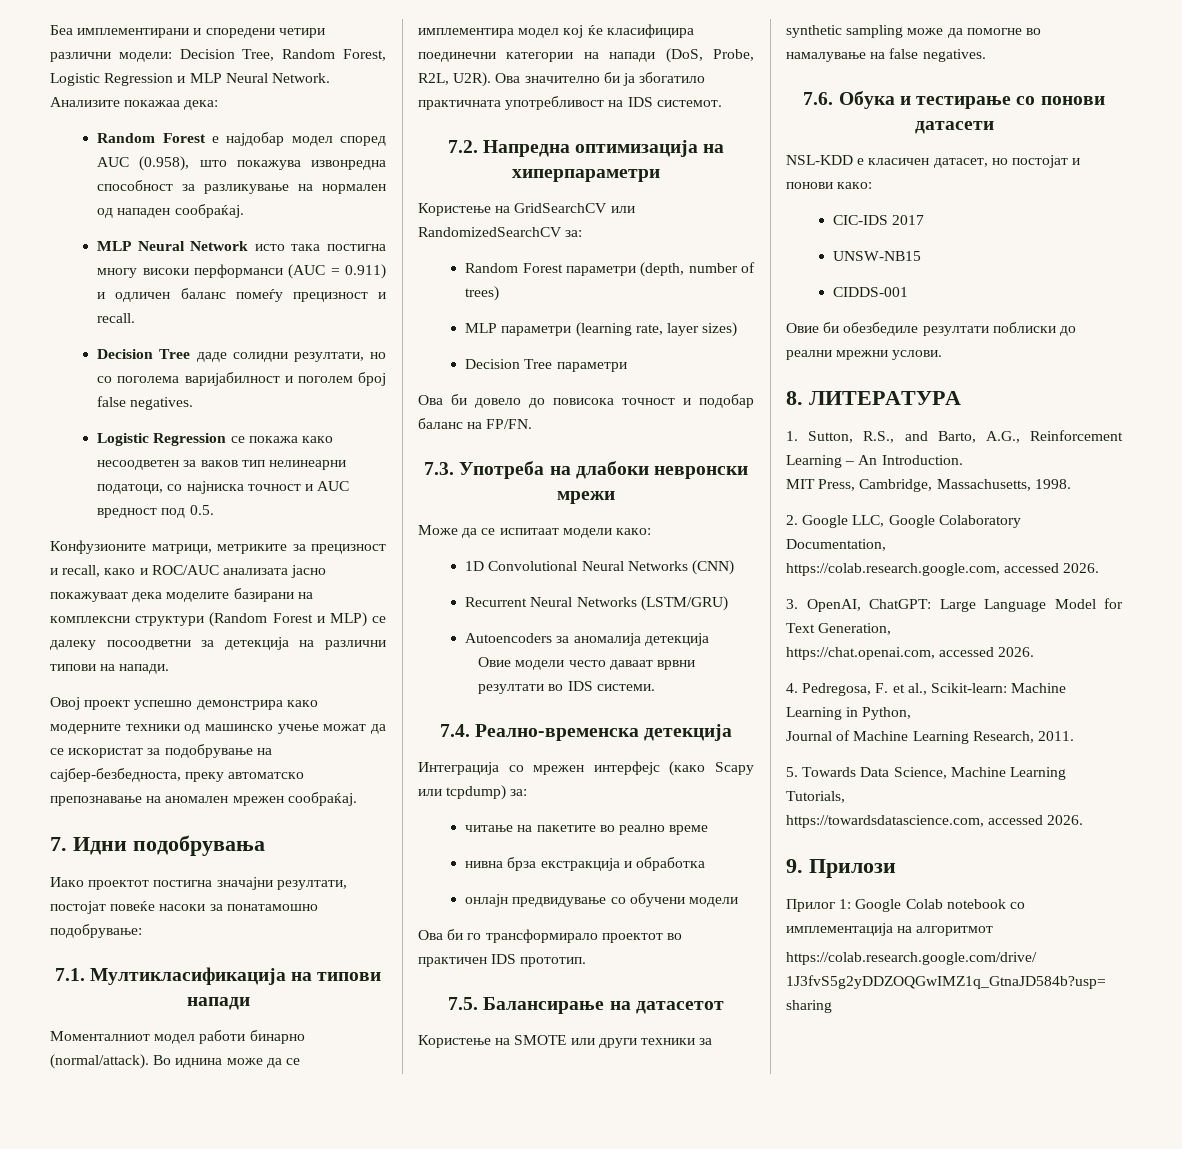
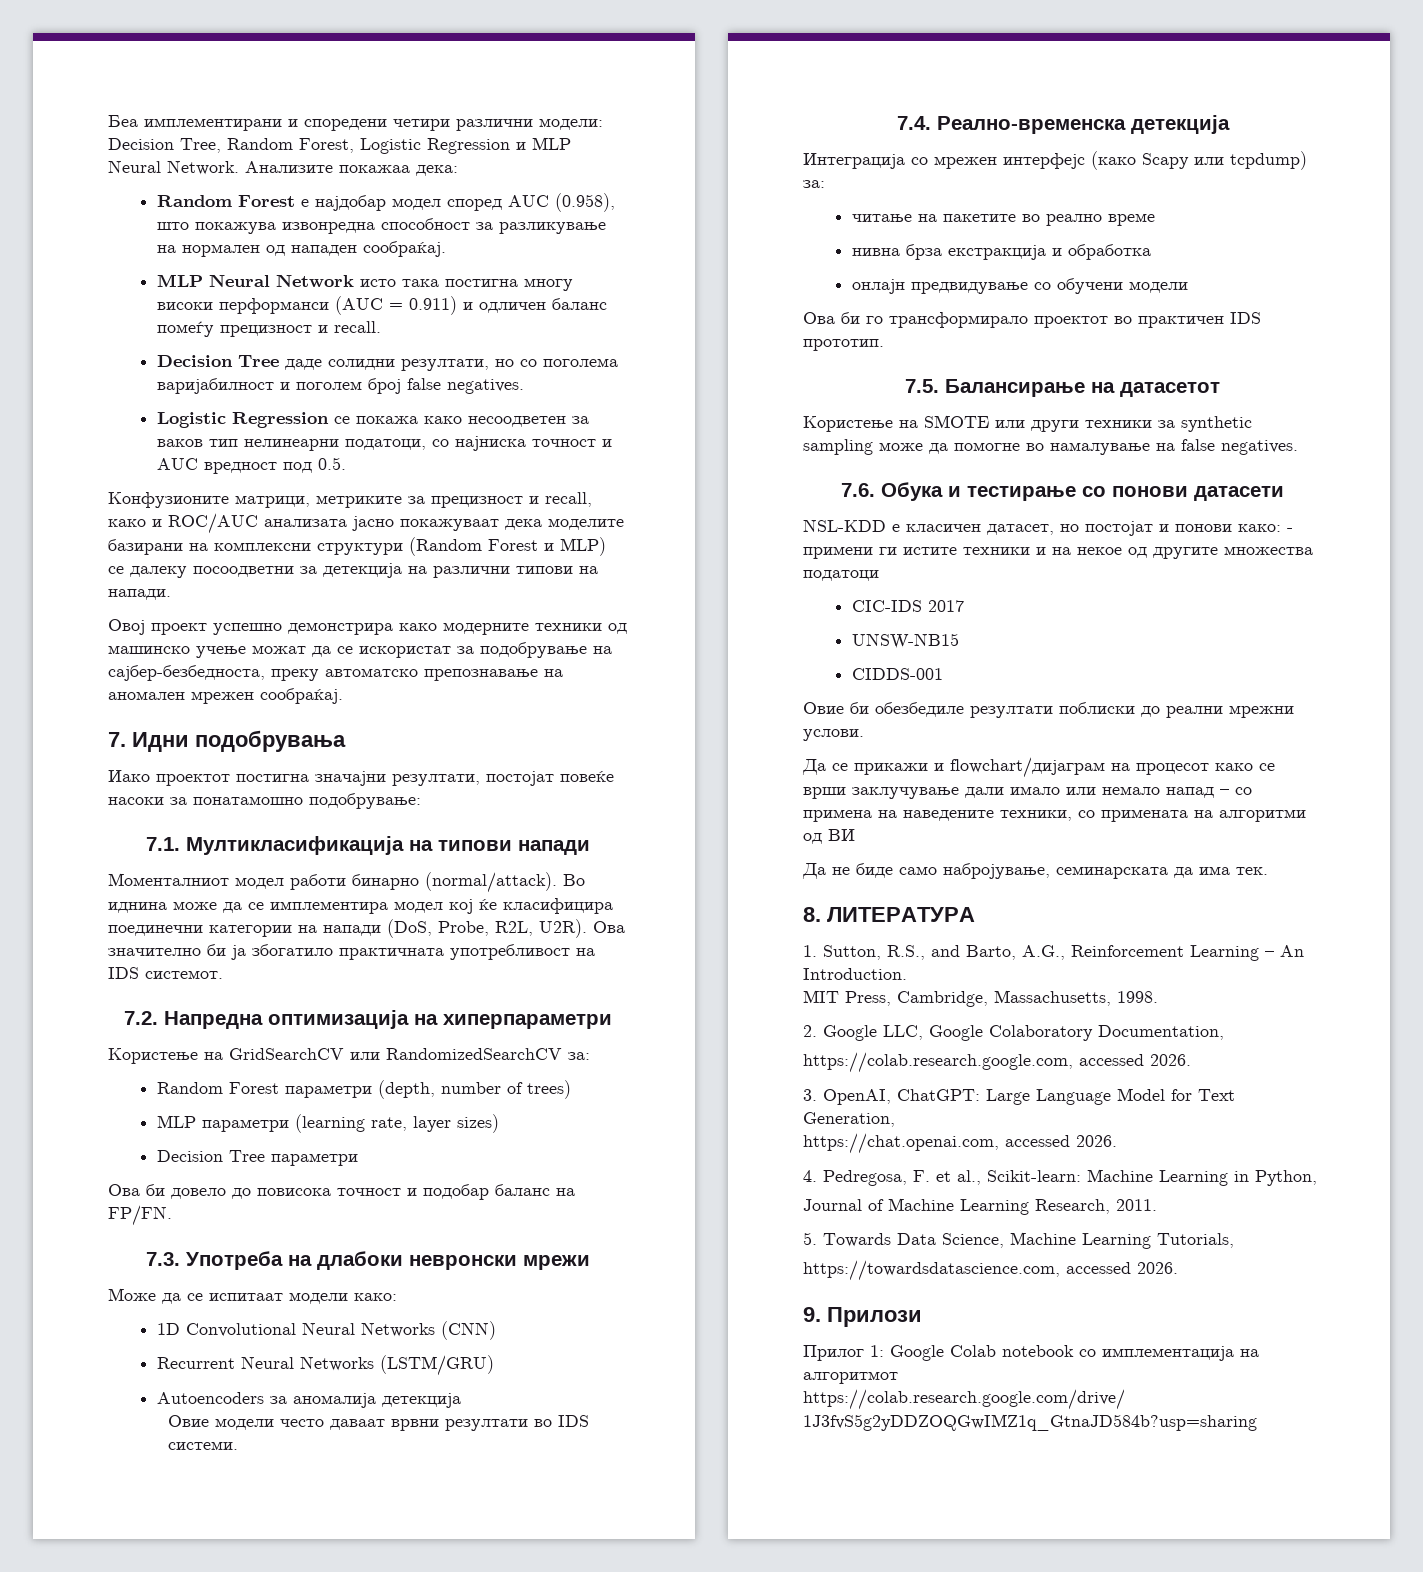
- NSL-KDD е класичен датасет, но постојат и понови како:
+ NSL-KDD е класичен датасет, но постојат и понови како: - примени ги истите техники и на некое од другите множества податоци
+ Да се прикажи и flowchart/дијаграм на процесот како се врши заклучување дали имало или немало напад – со примена на наведените техники, со примената на алгоритми од ВИ
+ Да не биде само набројување, семинарската да има тек.

